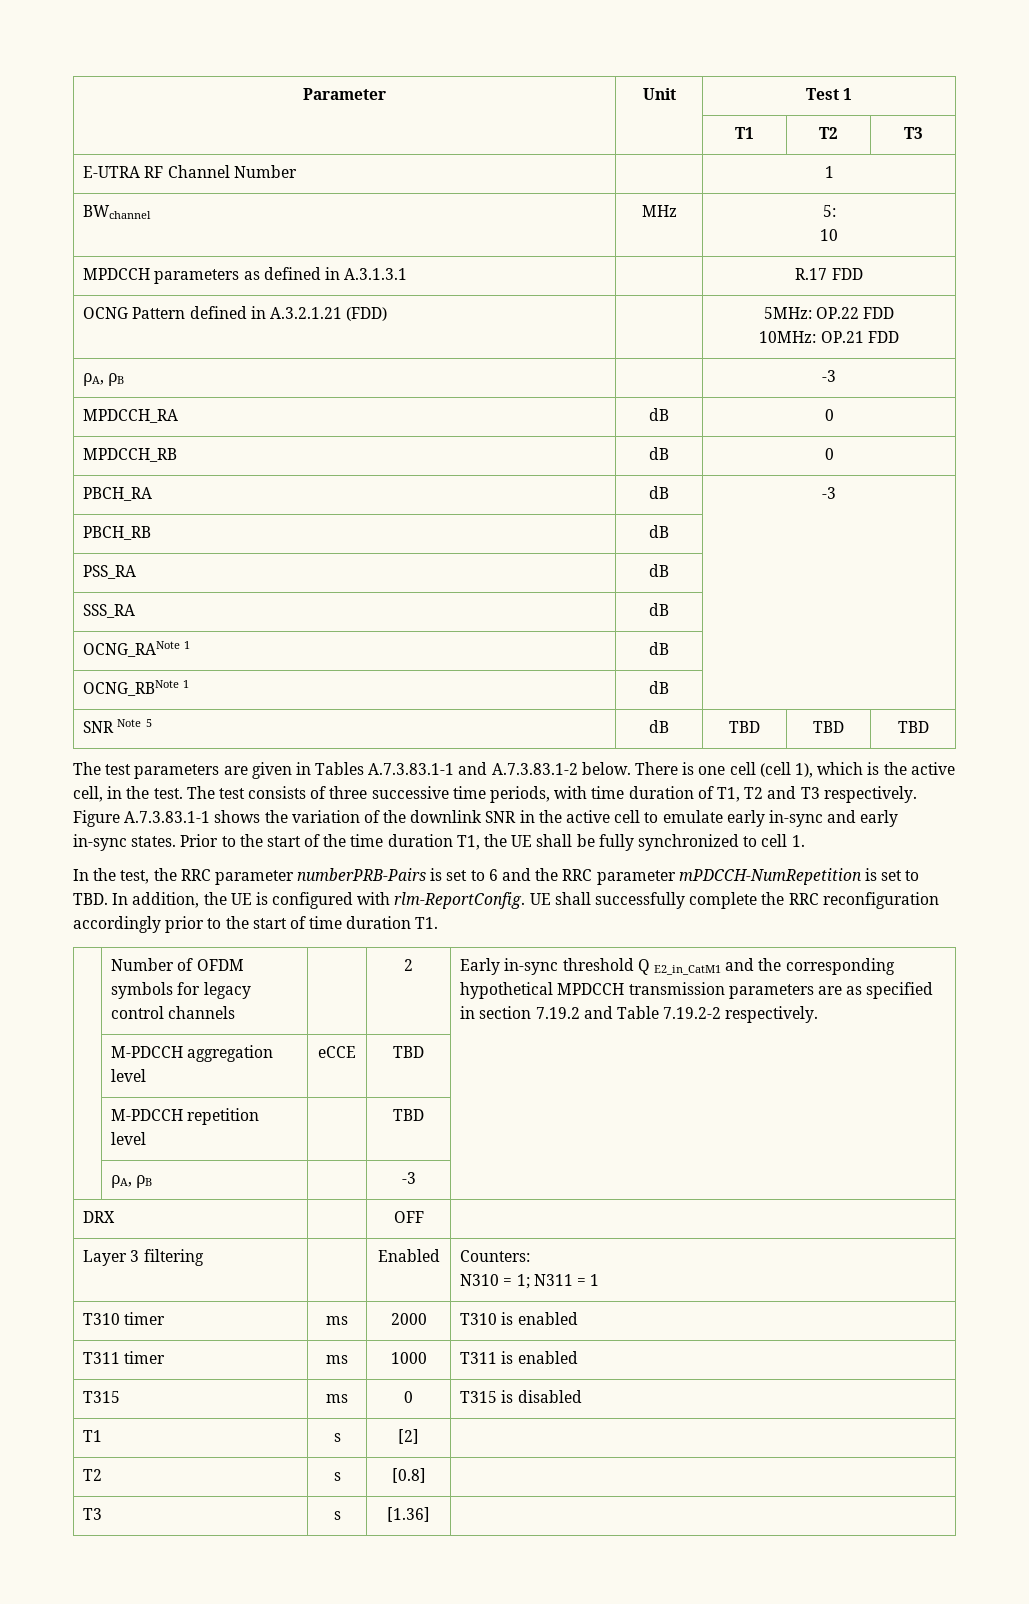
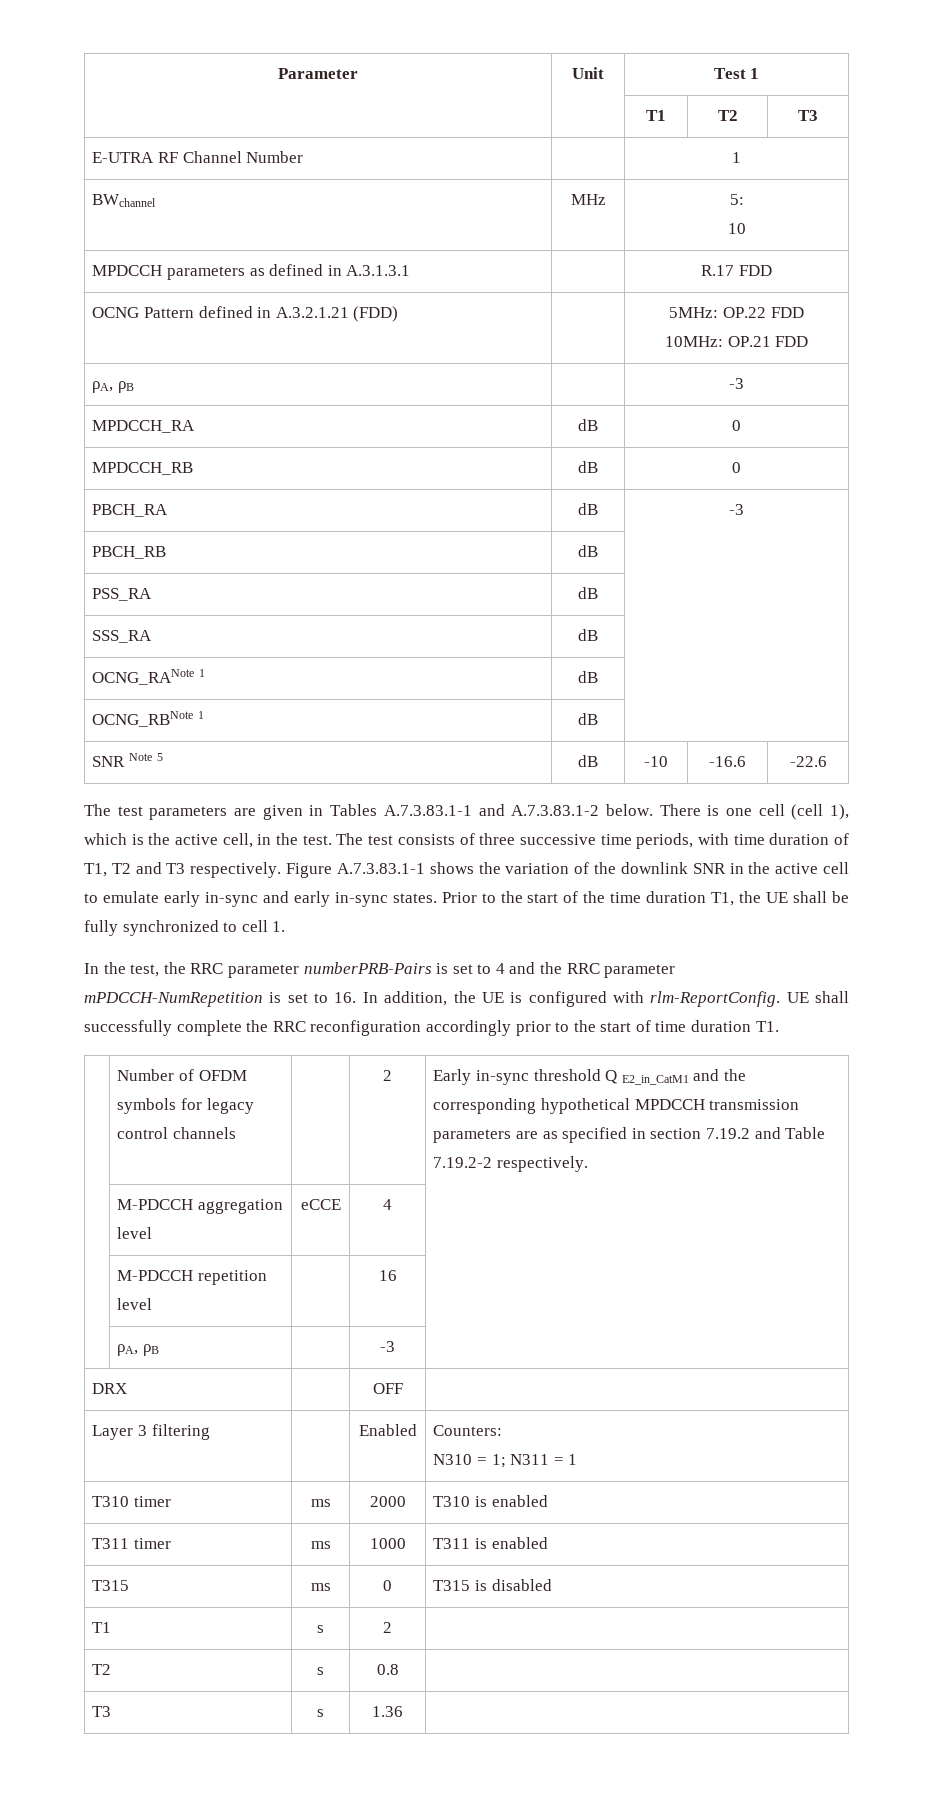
- SNR Note 5 | dB | TBD | TBD | TBD
+ SNR Note 5 | dB | -10 | -16.6 | -22.6
- In the test, the RRC parameter numberPRB-Pairs is set to 6 and the RRC parameter mPDCCH-NumRepetition is set to TBD. In addition, the UE is configured with rlm-ReportConfig.
+ In the test, the RRC parameter numberPRB-Pairs is set to 4 and the RRC parameter mPDCCH-NumRepetition is set to 16. In addition, the UE is configured with rlm-ReportConfig.
- | M-PDCCH aggregation level | eCCE | TBD |
+ | M-PDCCH aggregation level | eCCE | 4 |
- | M-PDCCH repetition level | | TBD |
+ | M-PDCCH repetition level | | 16 |
- T1 | s | [2] |
+ T1 | s | 2 |
- T2 | s | [0.8] |
+ T2 | s | 0.8 |
- T3 | s | [1.36] |
+ T3 | s | 1.36 |

